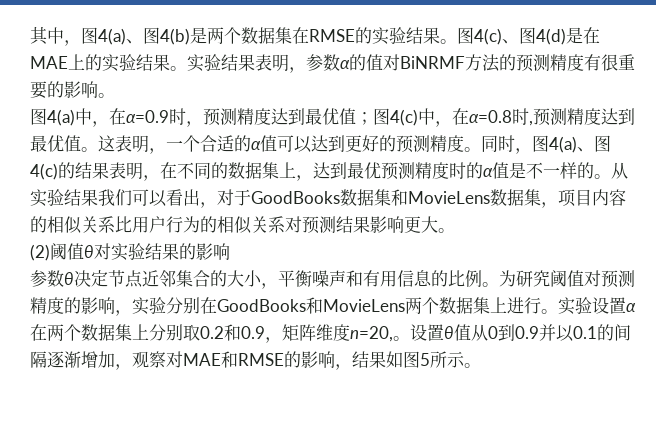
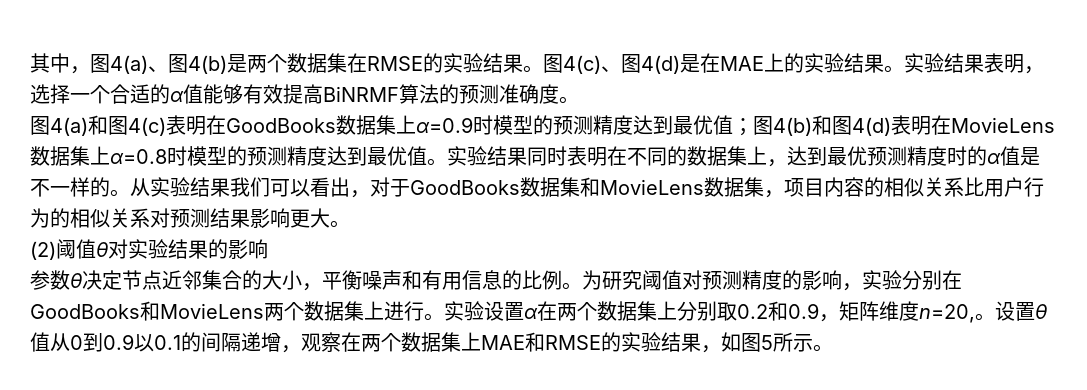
- 实验结果表明，参数α的值对BiNRMF方法的预测精度有很重要的影响。
- 图4(a)中，在α=0.9时，预测精度达到最优值；图4(c)中，在α=0.8时,预测精度达到最优值。
+ 实验结果表明，选择一个合适的α值能够有效提高BiNRMF算法的预测准确度。
+ 图4(a)和图4(c)表明在GoodBooks数据集上α=0.9时模型的预测精度达到最优值；图4(b)和图4(d)表明在MovieLens数据集上α=0.8时模型的预测精度达到最优值。
- 这表明，一个合适的α值可以达到更好的预测精度。同时，图4(a)、图4(c)的结果表明，在不同的数据集上，达到最优预测精度时的α值是不一样的。
+ 实验结果同时表明在不同的数据集上，达到最优预测精度时的α值是不一样的。
- 设置θ值从0到0.9并以0.1的间隔逐渐增加，观察对MAE和RMSE的影响，结果如图5所示。
+ 设置θ值从0到0.9以0.1的间隔递增，观察在两个数据集上MAE和RMSE的实验结果，如图5所示。

